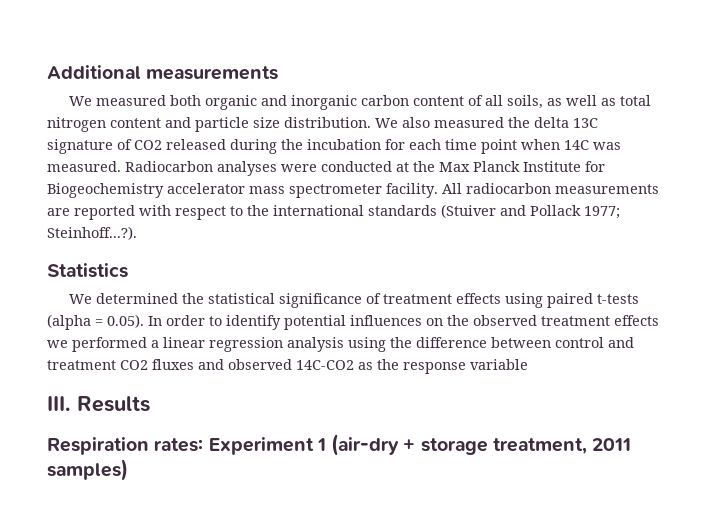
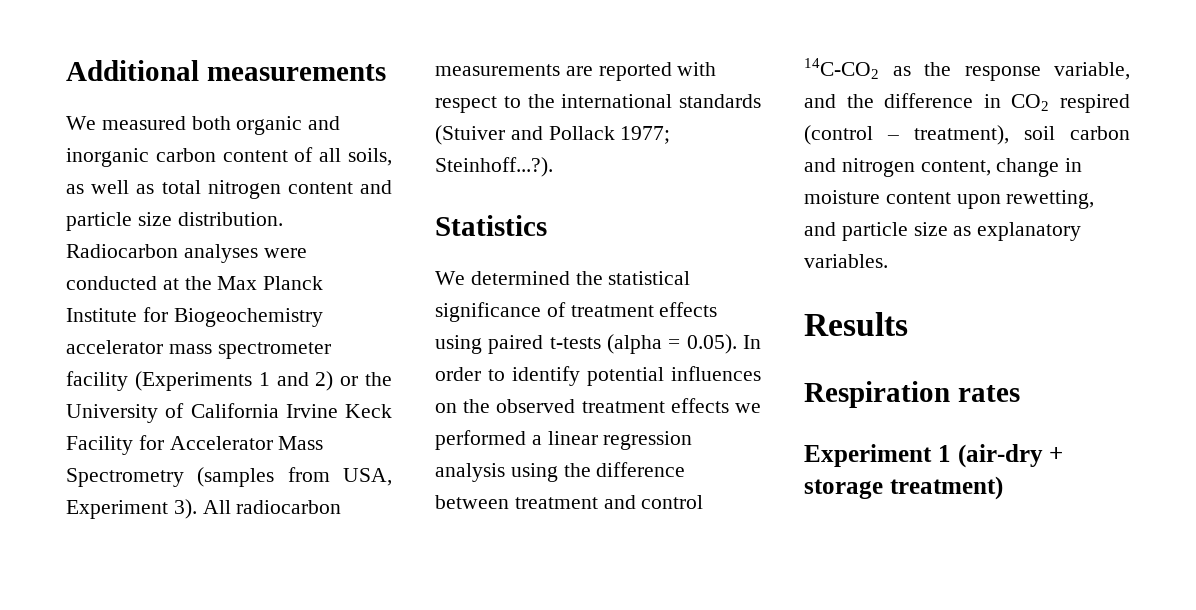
- We also measured the delta 13C signature of CO2 released during the incubation for each time point when 14C was measured.
- Radiocarbon analyses were conducted at the Max Planck Institute for Biogeochemistry accelerator mass spectrometer facility.
+ Radiocarbon analyses were conducted at the Max Planck Institute for Biogeochemistry accelerator mass spectrometer facility (Experiments 1 and 2) or the University of California Irvine Keck Facility for Accelerator Mass Spectrometry (samples from USA, Experiment 3).
- We determined the statistical significance of treatment effects using paired t-tests (alpha = 0.05). In order to identify potential influences on the observed treatment effects we performed a linear regression analysis using the difference between control and treatment CO2 fluxes and observed 14C-CO2 as the response variable
- III. Results
+ We determined the statistical significance of treatment effects using paired t-tests (alpha = 0.05). In order to identify potential influences on the observed treatment effects we performed a linear regression analysis using the difference between treatment and control 14C-CO2 as the response variable, and the difference in CO2 respired (control – treatment), soil carbon and nitrogen content, change in moisture content upon rewetting, and particle size as explanatory variables.
+ Results
- Respiration rates: Experiment 1 (air-dry + storage treatment, 2011 samples)
+ Respiration rates
+ Experiment 1 (air-dry + storage treatment)

